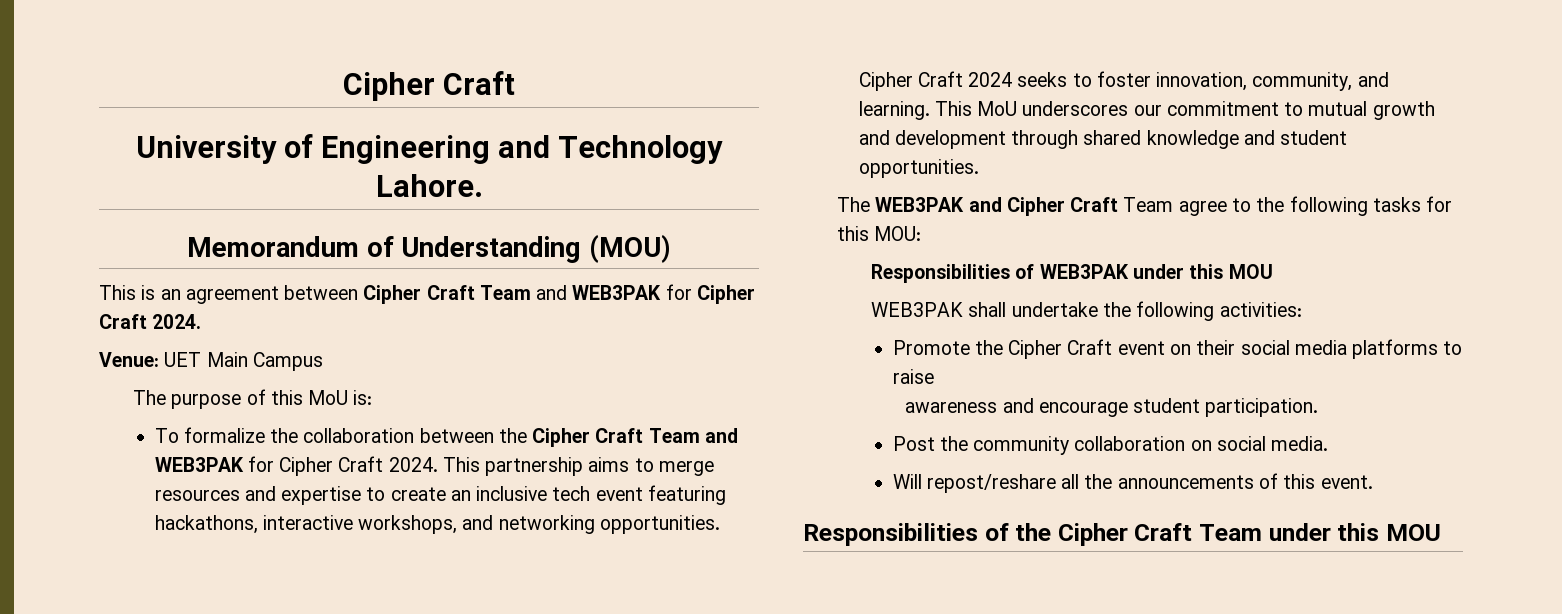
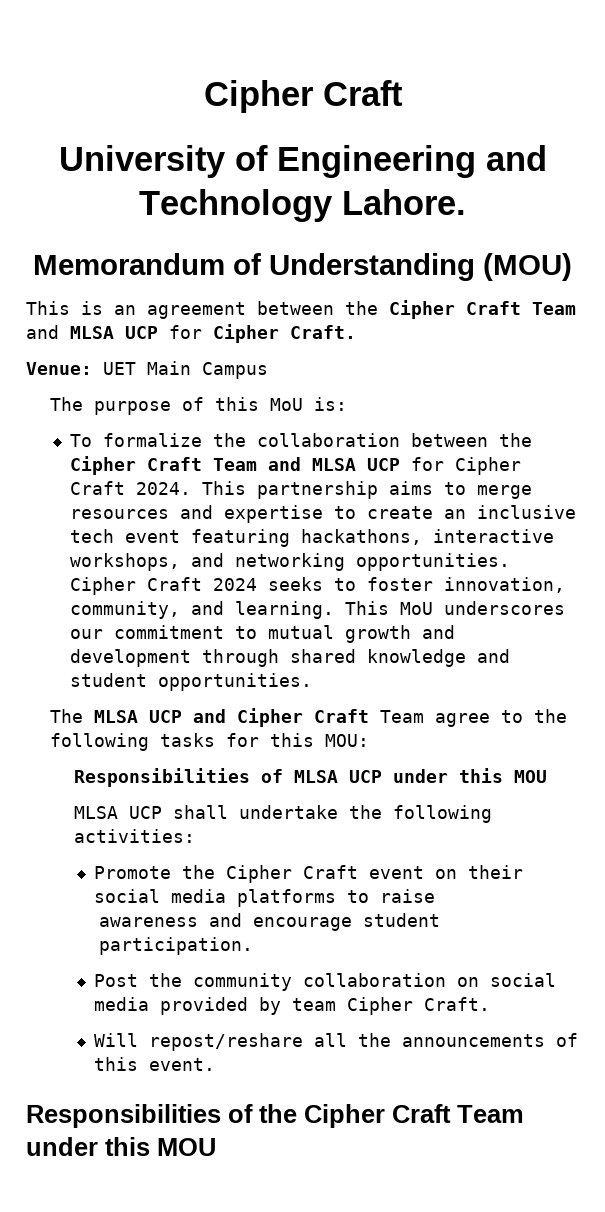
- This is an agreement between Cipher Craft Team and WEB3PAK for Cipher Craft 2024.
+ This is an agreement between the Cipher Craft Team and MLSA UCP for Cipher Craft.
- To formalize the collaboration between the Cipher Craft Team and WEB3PAK for Cipher Craft 2024.
+ To formalize the collaboration between the Cipher Craft Team and MLSA UCP for Cipher Craft 2024.
- The WEB3PAK and Cipher Craft Team agree to the following tasks for this MOU:
+ The MLSA UCP and Cipher Craft Team agree to the following tasks for this MOU:
- Responsibilities of WEB3PAK under this MOU
+ Responsibilities of MLSA UCP under this MOU
- WEB3PAK shall undertake the following activities:
+ MLSA UCP shall undertake the following activities:
- Post the community collaboration on social media.
+ Post the community collaboration on social media provided by team Cipher Craft.

